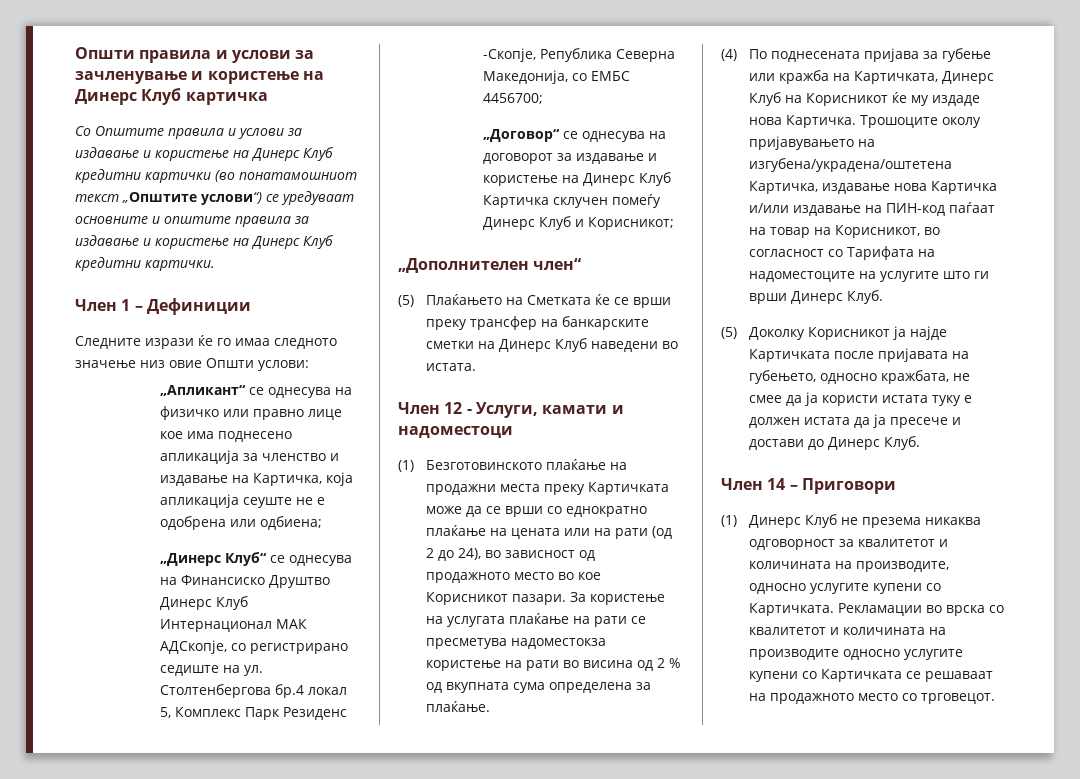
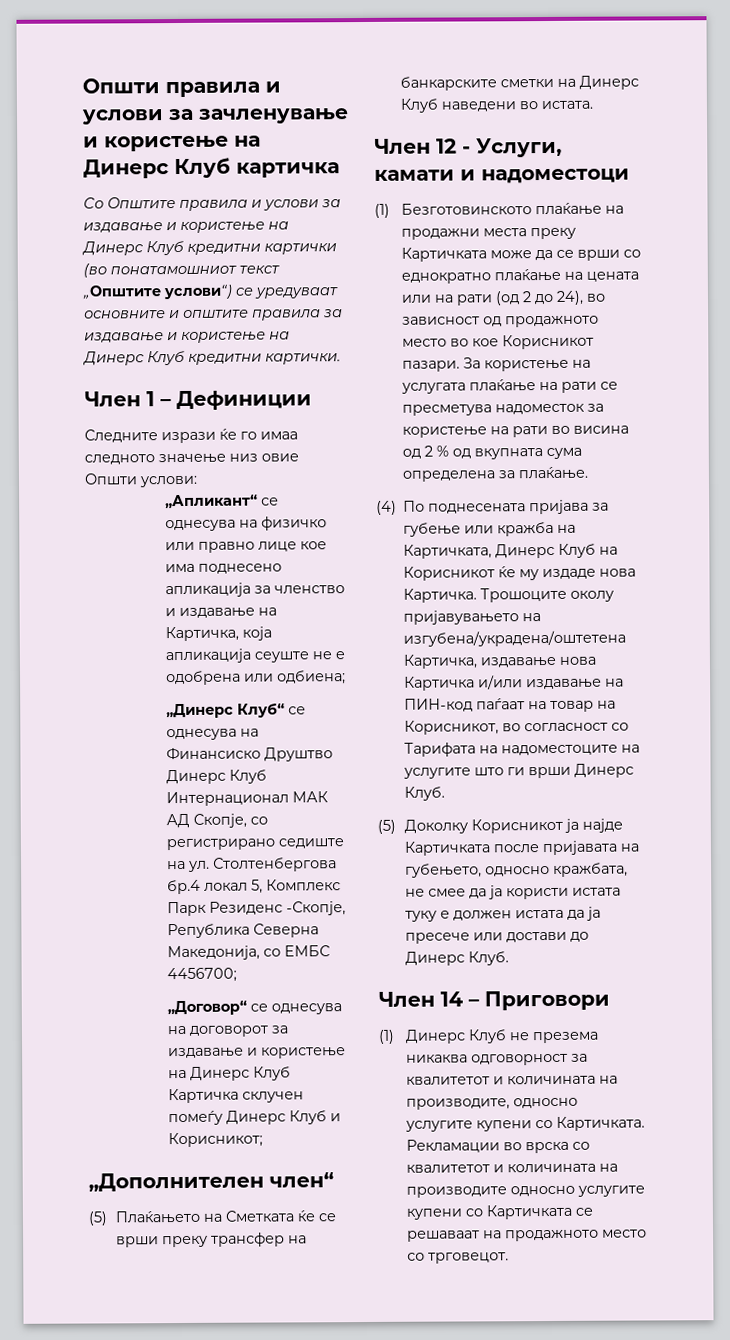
- „Динерс Клуб“ се однесува на Финансиско Друштво Динерс Клуб Интернационал МАК АДСкопје, со регистрирано седиште на ул. Столтенбергова бр.4 локал 5, Комплекс Парк Резиденс -Скопје, Република Северна Македонија, со ЕМБС 4456700;
+ „Динерс Клуб“ се однесува на Финансиско Друштво Динерс Клуб Интернационал МАК АД Скопје, со регистрирано седиште на ул. Столтенбергова бр.4 локал 5, Комплекс Парк Резиденс -Скопје, Република Северна Македонија, со ЕМБС 4456700;
- За користење на услугата плаќање на рати се пресметува надоместокза користење на рати во висина од 2 % од вкупната сума определена за плаќање.
+ За користење на услугата плаќање на рати се пресметува надоместок за користење на рати во висина од 2 % од вкупната сума определена за плаќање.
- (5) Доколку Корисникот ја најде Картичката после пријавата на губењето, односно кражбата, не смее да ја користи истата туку е должен истата да ја пресече и достави до Динерс Клуб.
+ (5) Доколку Корисникот ја најде Картичката после пријавата на губењето, односно кражбата, не смее да ја користи истата туку е должен истата да ја пресече или достави до Динерс Клуб.

